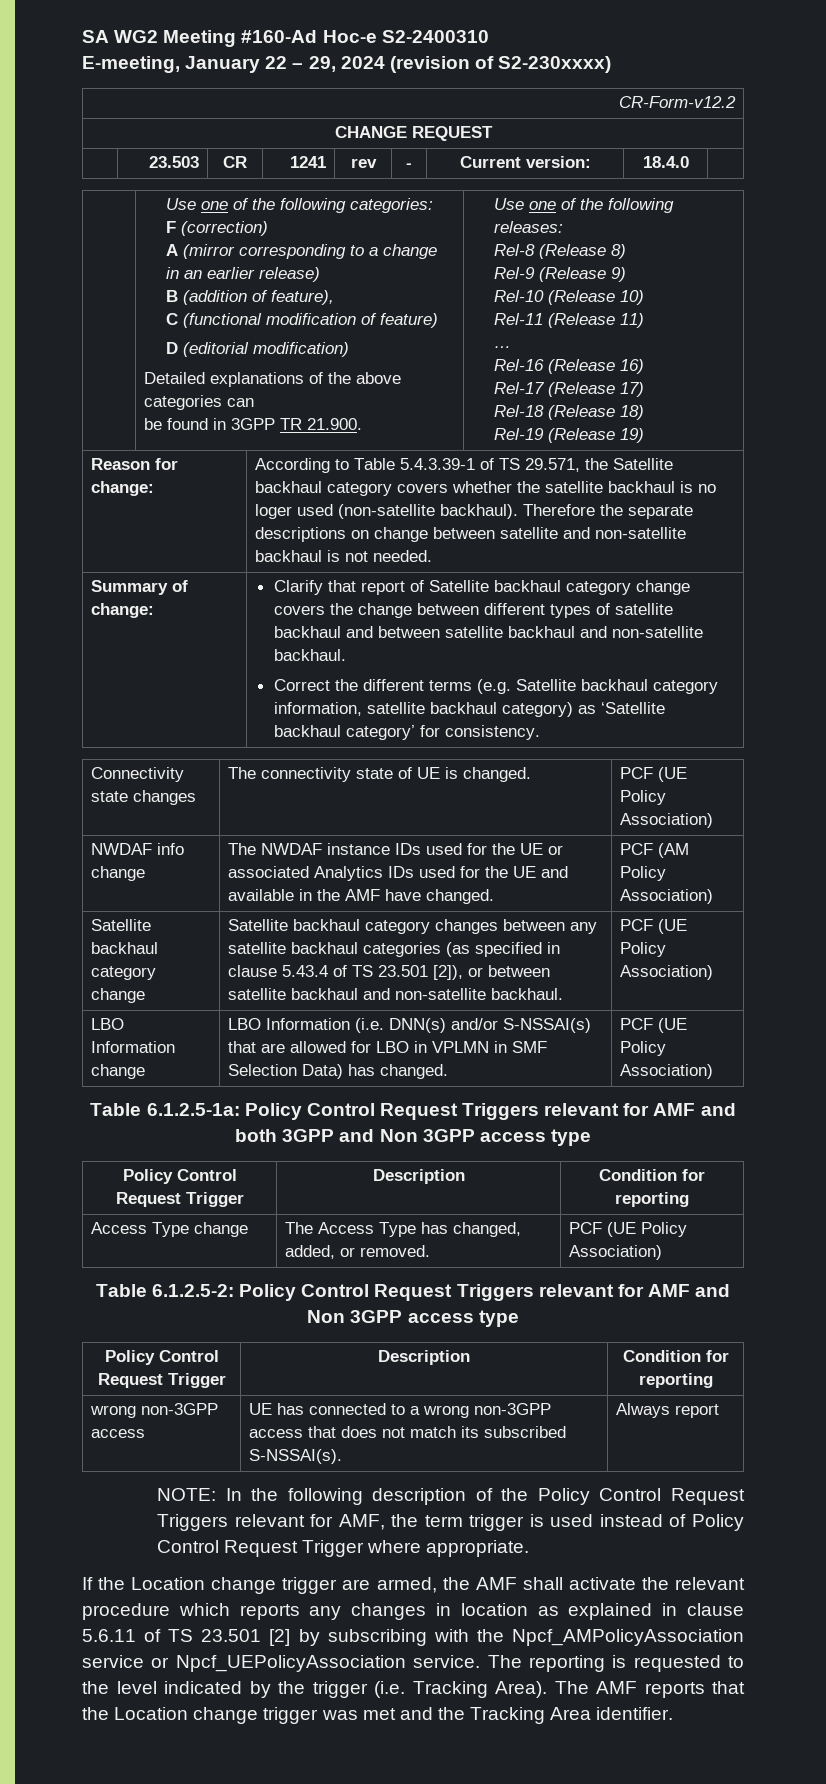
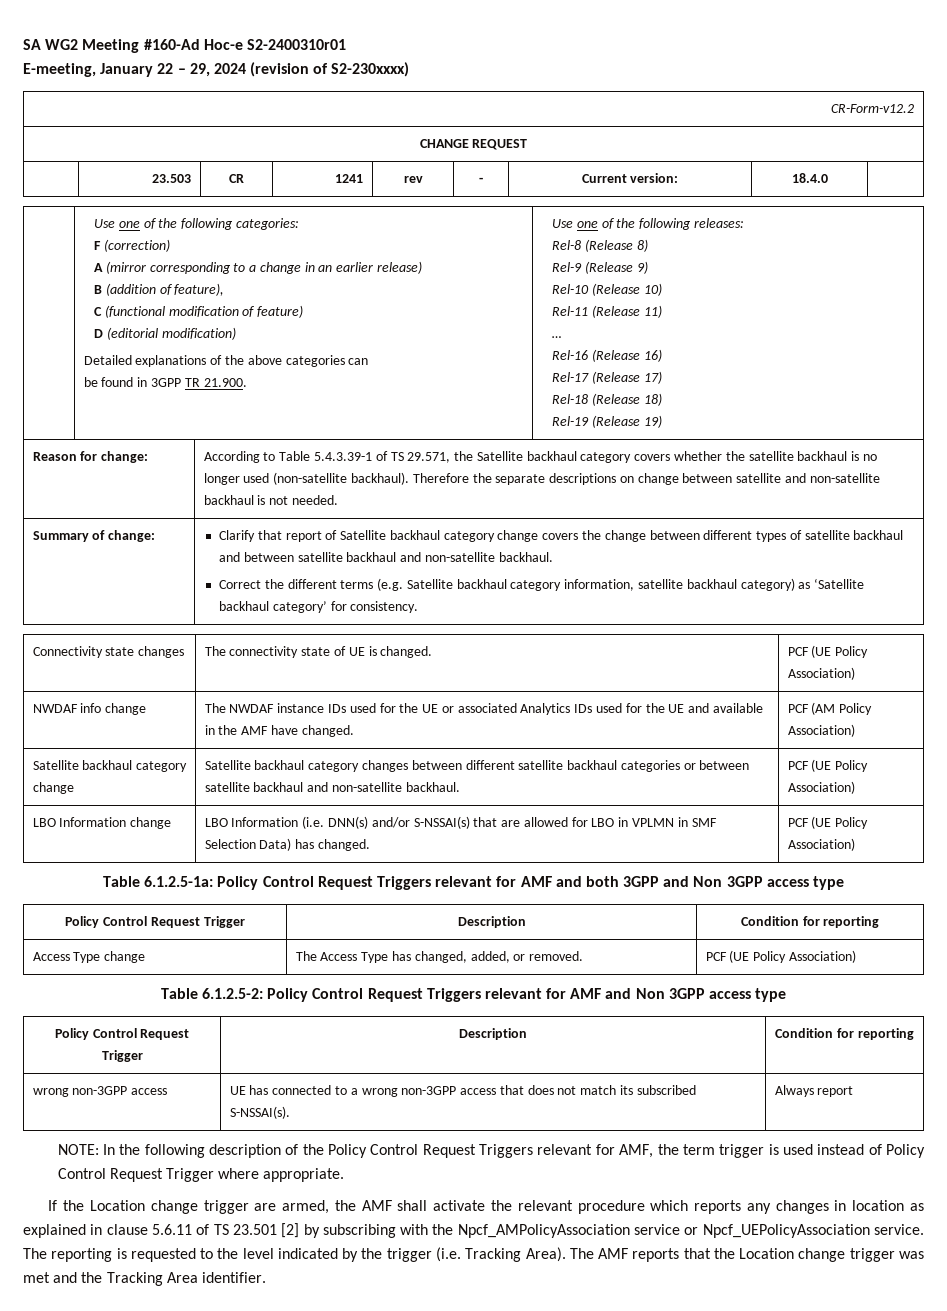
- SA WG2 Meeting #160-Ad Hoc-e S2-2400310
+ SA WG2 Meeting #160-Ad Hoc-e S2-2400310r01
- Reason for change: | According to Table 5.4.3.39-1 of TS 29.571, the Satellite backhaul category covers whether the satellite backhaul is no loger used (non-satellite backhaul). Therefore the separate descriptions on change between satellite and non-satellite backhaul is not needed.
+ Reason for change: | According to Table 5.4.3.39-1 of TS 29.571, the Satellite backhaul category covers whether the satellite backhaul is no longer used (non-satellite backhaul). Therefore the separate descriptions on change between satellite and non-satellite backhaul is not needed.
- Satellite backhaul category change | Satellite backhaul category changes between any satellite backhaul categories (as specified in clause 5.43.4 of TS 23.501 [2]), or between satellite backhaul and non-satellite backhaul. | PCF (UE Policy Association)
+ Satellite backhaul category change | Satellite backhaul category changes between different satellite backhaul categories or between satellite backhaul and non-satellite backhaul. | PCF (UE Policy Association)

